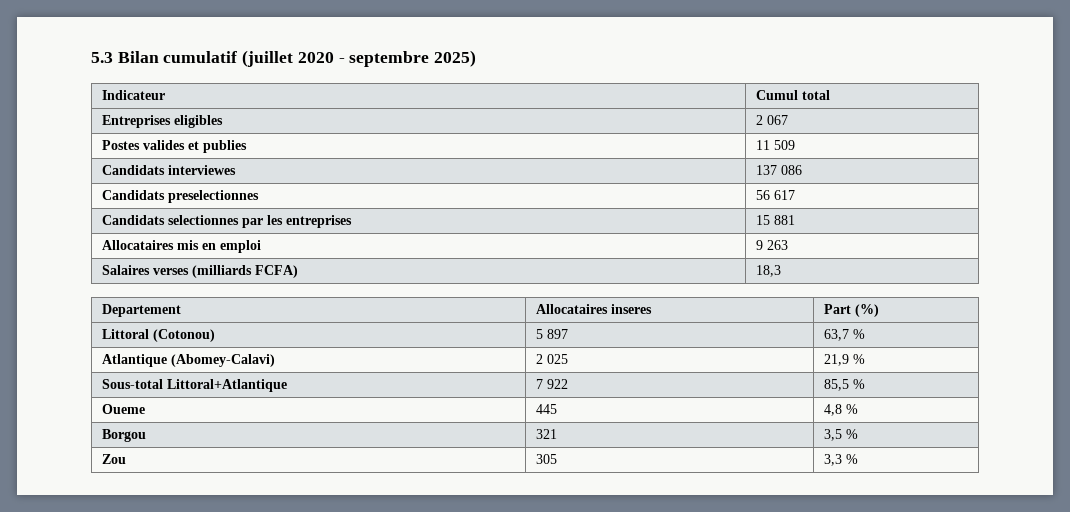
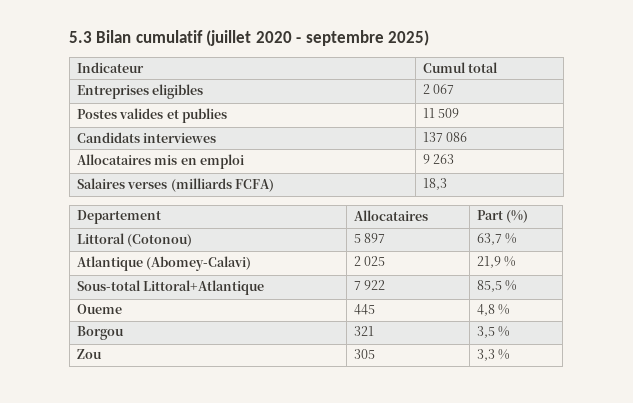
- Candidats preselectionnes | 56 617
- Candidats selectionnes par les entreprises | 15 881
- Departement | Allocataires inseres | Part (%)
+ Departement | Allocataires | Part (%)

